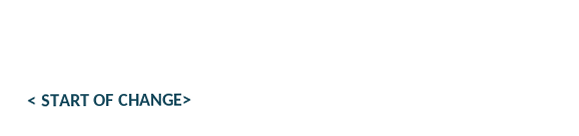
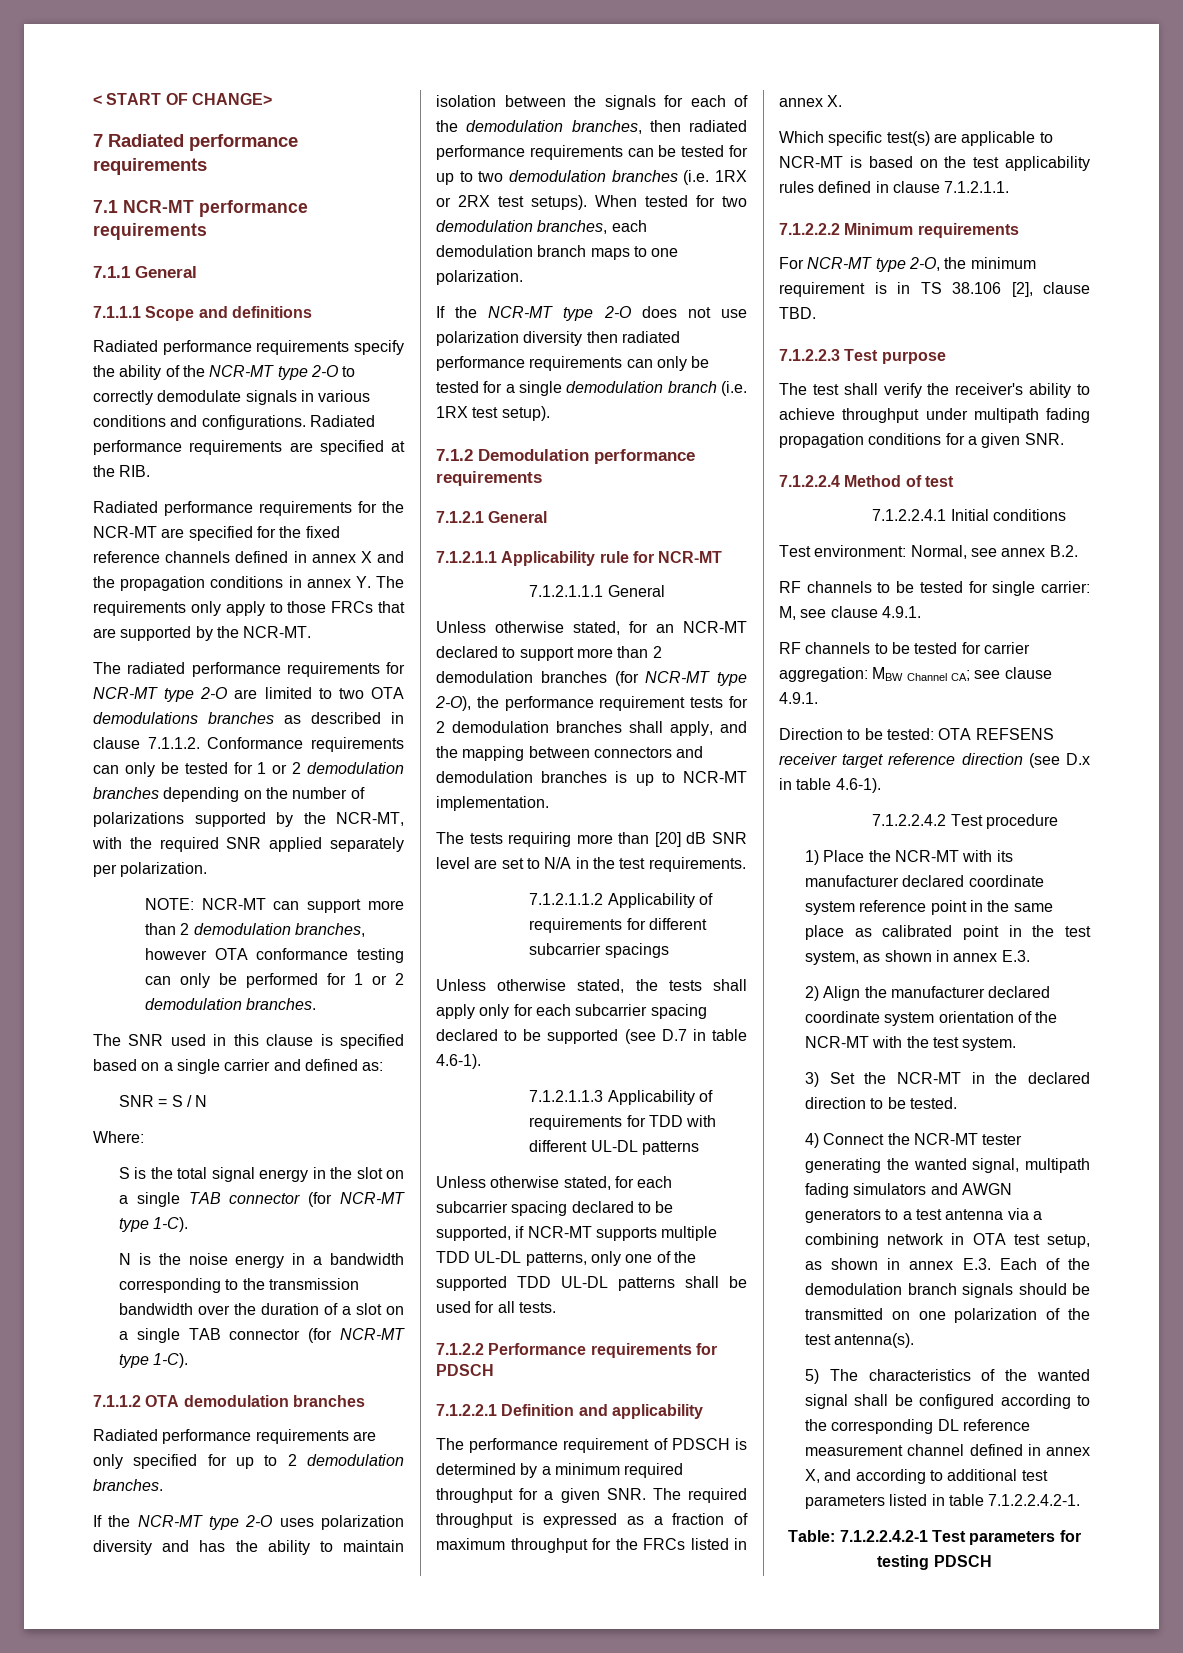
+ 7 Radiated performance requirements
+ 7.1 NCR-MT performance requirements
+ 7.1.1 General
+ 7.1.1.1 Scope and definitions
+ Radiated performance requirements specify the ability of the NCR-MT type 2-O to correctly demodulate signals in various conditions and configurations. Radiated performance requirements are specified at the RIB.
+ Radiated performance requirements for the NCR-MT are specified for the fixed reference channels defined in annex X and the propagation conditions in annex Y. The requirements only apply to those FRCs that are supported by the NCR-MT.
+ The radiated performance requirements for NCR-MT type 2-O are limited to two OTA demodulations branches as described in clause 7.1.1.2. Conformance requirements can only be tested for 1 or 2 demodulation branches depending on the number of polarizations supported by the NCR-MT, with the required SNR applied separately per polarization.
+ NOTE: NCR-MT can support more than 2 demodulation branches, however OTA conformance testing can only be performed for 1 or 2 demodulation branches.
+ The SNR used in this clause is specified based on a single carrier and defined as:
+ SNR = S / N
+ Where:
+ S is the total signal energy in the slot on a single TAB connector (for NCR-MT type 1-C).
+ N is the noise energy in a bandwidth corresponding to the transmission bandwidth over the duration of a slot on a single TAB connector (for NCR-MT type 1-C).
+ 7.1.1.2 OTA demodulation branches
+ Radiated performance requirements are only specified for up to 2 demodulation branches.
+ If the NCR-MT type 2-O uses polarization diversity and has the ability to maintain isolation between the signals for each of the demodulation branches, then radiated performance requirements can be tested for up to two demodulation branches (i.e. 1RX or 2RX test setups). When tested for two demodulation branches, each demodulation branch maps to one polarization.
+ If the NCR-MT type 2-O does not use polarization diversity then radiated performance requirements can only be tested for a single demodulation branch (i.e. 1RX test setup).
+ 7.1.2 Demodulation performance requirements
+ 7.1.2.1 General
+ 7.1.2.1.1 Applicability rule for NCR-MT
+ 7.1.2.1.1.1 General
+ Unless otherwise stated, for an NCR-MT declared to support more than 2 demodulation branches (for NCR-MT type 2-O), the performance requirement tests for 2 demodulation branches shall apply, and the mapping between connectors and demodulation branches is up to NCR-MT implementation.
+ The tests requiring more than [20] dB SNR level are set to N/A in the test requirements.
+ 7.1.2.1.1.2 Applicability of requirements for different subcarrier spacings
+ Unless otherwise stated, the tests shall apply only for each subcarrier spacing declared to be supported (see D.7 in table 4.6-1).
+ 7.1.2.1.1.3 Applicability of requirements for TDD with different UL-DL patterns
+ Unless otherwise stated, for each subcarrier spacing declared to be supported, if NCR-MT supports multiple TDD UL-DL patterns, only one of the supported TDD UL-DL patterns shall be used for all tests.
+ 7.1.2.2 Performance requirements for PDSCH
+ 7.1.2.2.1 Definition and applicability
+ The performance requirement of PDSCH is determined by a minimum required throughput for a given SNR. The required throughput is expressed as a fraction of maximum throughput for the FRCs listed in annex X.
+ Which specific test(s) are applicable to NCR-MT is based on the test applicability rules defined in clause 7.1.2.1.1.
+ 7.1.2.2.2 Minimum requirements
+ For NCR-MT type 2-O, the minimum requirement is in TS 38.106 [2], clause TBD.
+ 7.1.2.2.3 Test purpose
+ The test shall verify the receiver's ability to achieve throughput under multipath fading propagation conditions for a given SNR.
+ 7.1.2.2.4 Method of test
+ 7.1.2.2.4.1 Initial conditions
+ Test environment: Normal, see annex B.2.
+ RF channels to be tested for single carrier: M, see clause 4.9.1.
+ RF channels to be tested for carrier aggregation: MBW Channel CA; see clause 4.9.1.
+ Direction to be tested: OTA REFSENS receiver target reference direction (see D.x in table 4.6-1).
+ 7.1.2.2.4.2 Test procedure
+ 1) Place the NCR-MT with its manufacturer declared coordinate system reference point in the same place as calibrated point in the test system, as shown in annex E.3.
+ 2) Align the manufacturer declared coordinate system orientation of the NCR-MT with the test system.
+ 3) Set the NCR-MT in the declared direction to be tested.
+ 4) Connect the NCR-MT tester generating the wanted signal, multipath fading simulators and AWGN generators to a test antenna via a combining network in OTA test setup, as shown in annex E.3. Each of the demodulation branch signals should be transmitted on one polarization of the test antenna(s).
+ 5) The characteristics of the wanted signal shall be configured according to the corresponding DL reference measurement channel defined in annex X, and according to additional test parameters listed in table 7.1.2.2.4.2-1.
+ Table: 7.1.2.2.4.2-1 Test parameters for testing PDSCH

